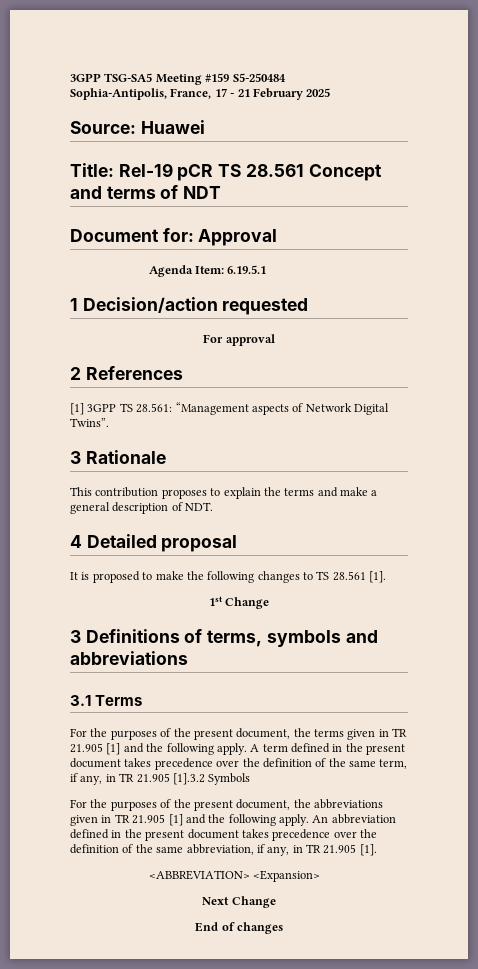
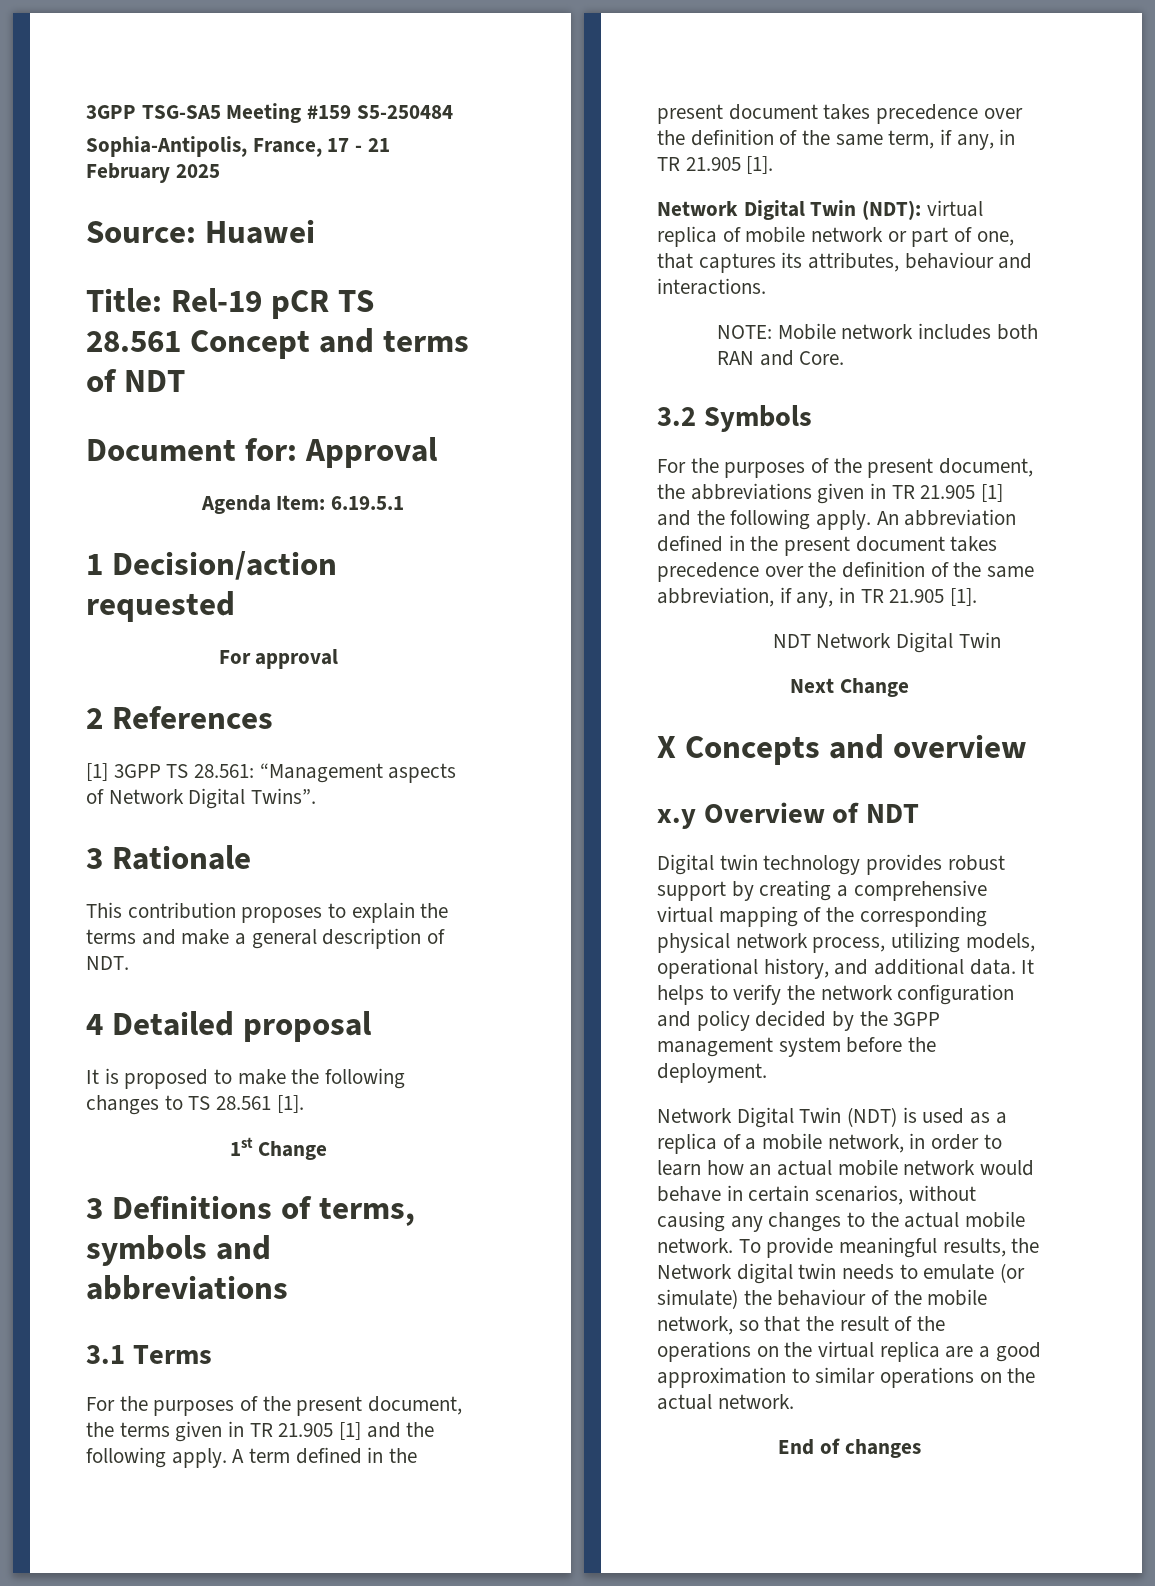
- A term defined in the present document takes precedence over the definition of the same term, if any, in TR 21.905 [1].3.2 Symbols
+ A term defined in the present document takes precedence over the definition of the same term, if any, in TR 21.905 [1].
+ Network Digital Twin (NDT): virtual replica of mobile network or part of one, that captures its attributes, behaviour and interactions.
+ NOTE: Mobile network includes both RAN and Core.
+ 3.2 Symbols
- <ABBREVIATION> <Expansion>
+ NDT Network Digital Twin
  Next Change
+ X Concepts and overview
+ x.y Overview of NDT
+ Digital twin technology provides robust support by creating a comprehensive virtual mapping of the corresponding physical network process, utilizing models, operational history, and additional data. It helps to verify the network configuration and policy decided by the 3GPP management system before the deployment.
+ Network Digital Twin (NDT) is used as a replica of a mobile network, in order to learn how an actual mobile network would behave in certain scenarios, without causing any changes to the actual mobile network. To provide meaningful results, the Network digital twin needs to emulate (or simulate) the behaviour of the mobile network, so that the result of the operations on the virtual replica are a good approximation to similar operations on the actual network.

